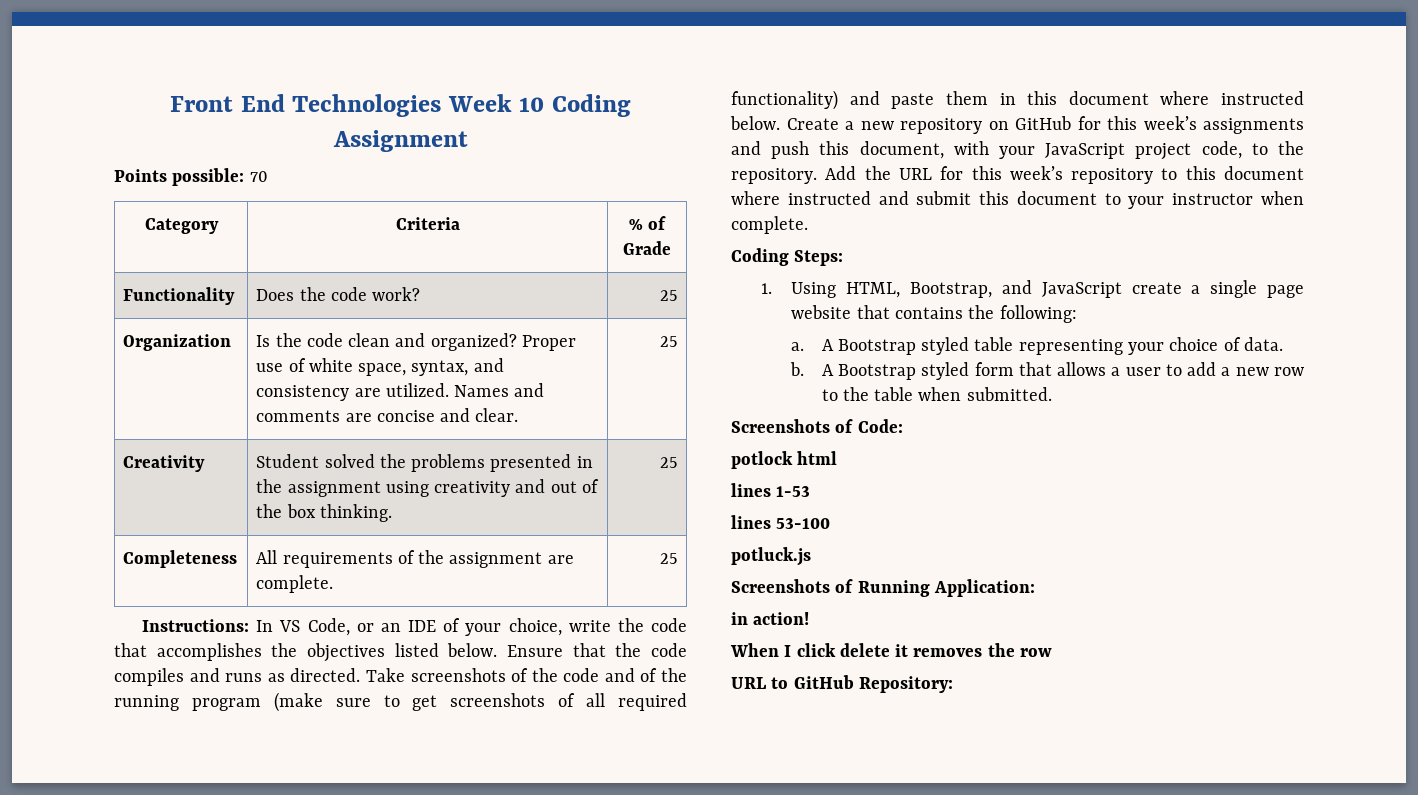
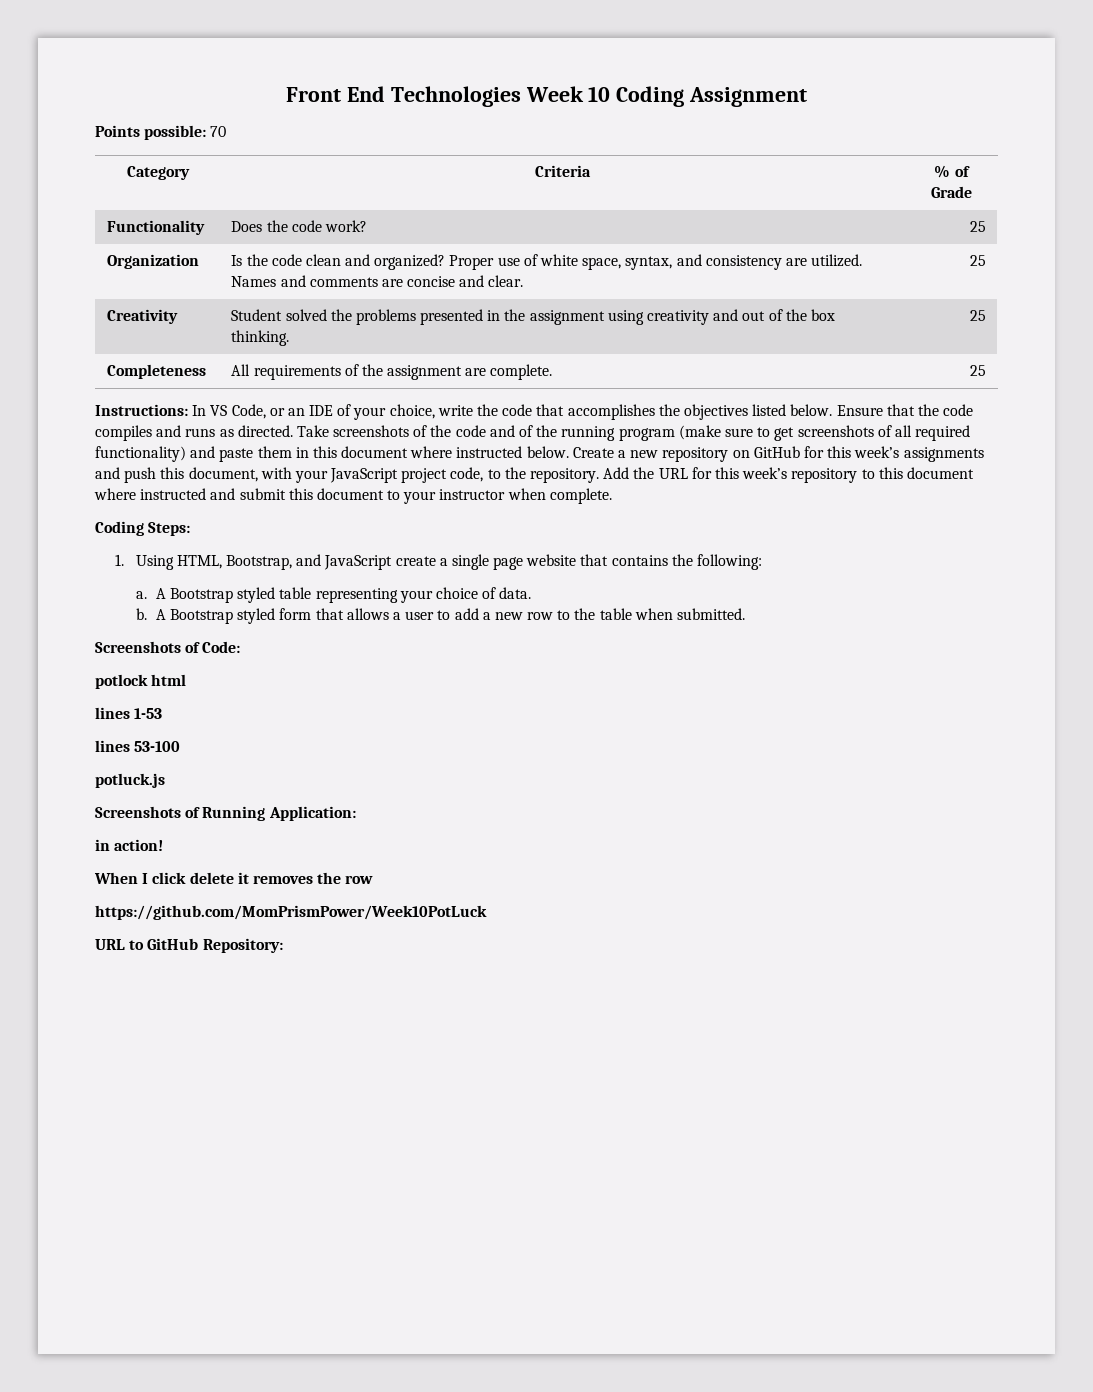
+ https://github.com/MomPrismPower/Week10PotLuck

